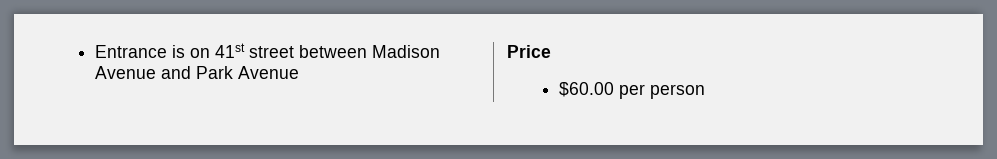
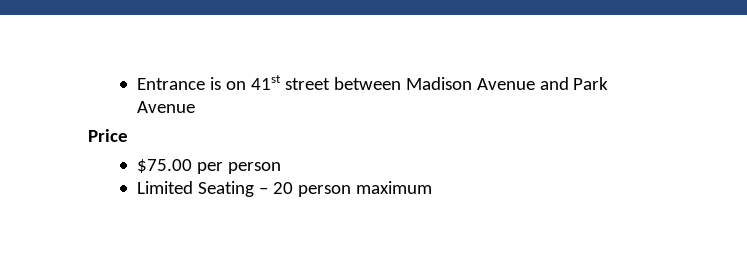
- $60.00 per person
+ $75.00 per person
+ Limited Seating – 20 person maximum

